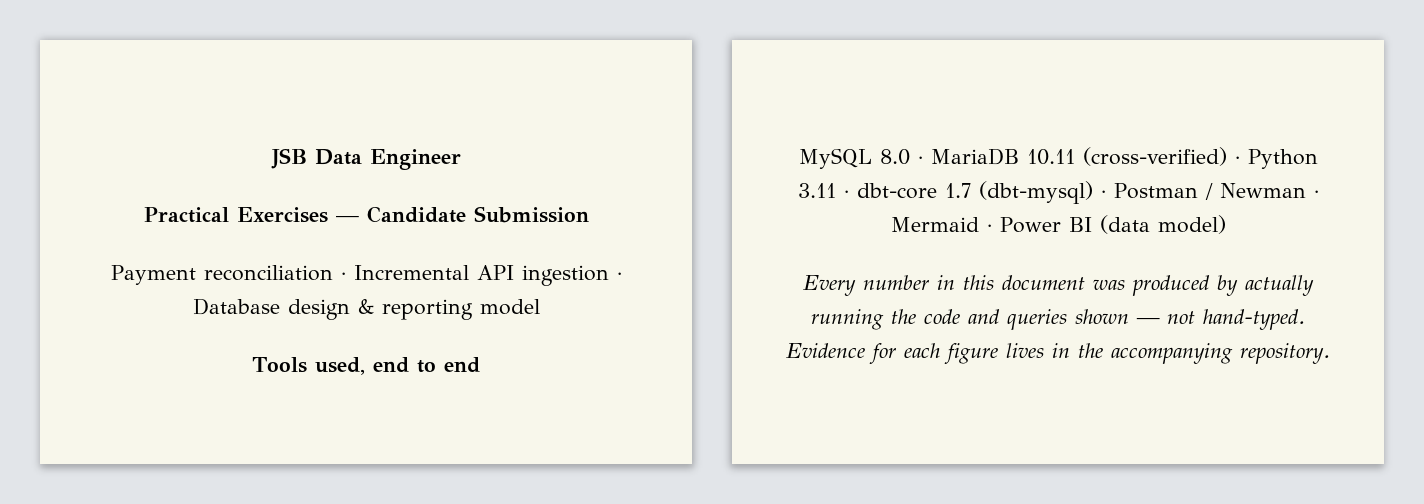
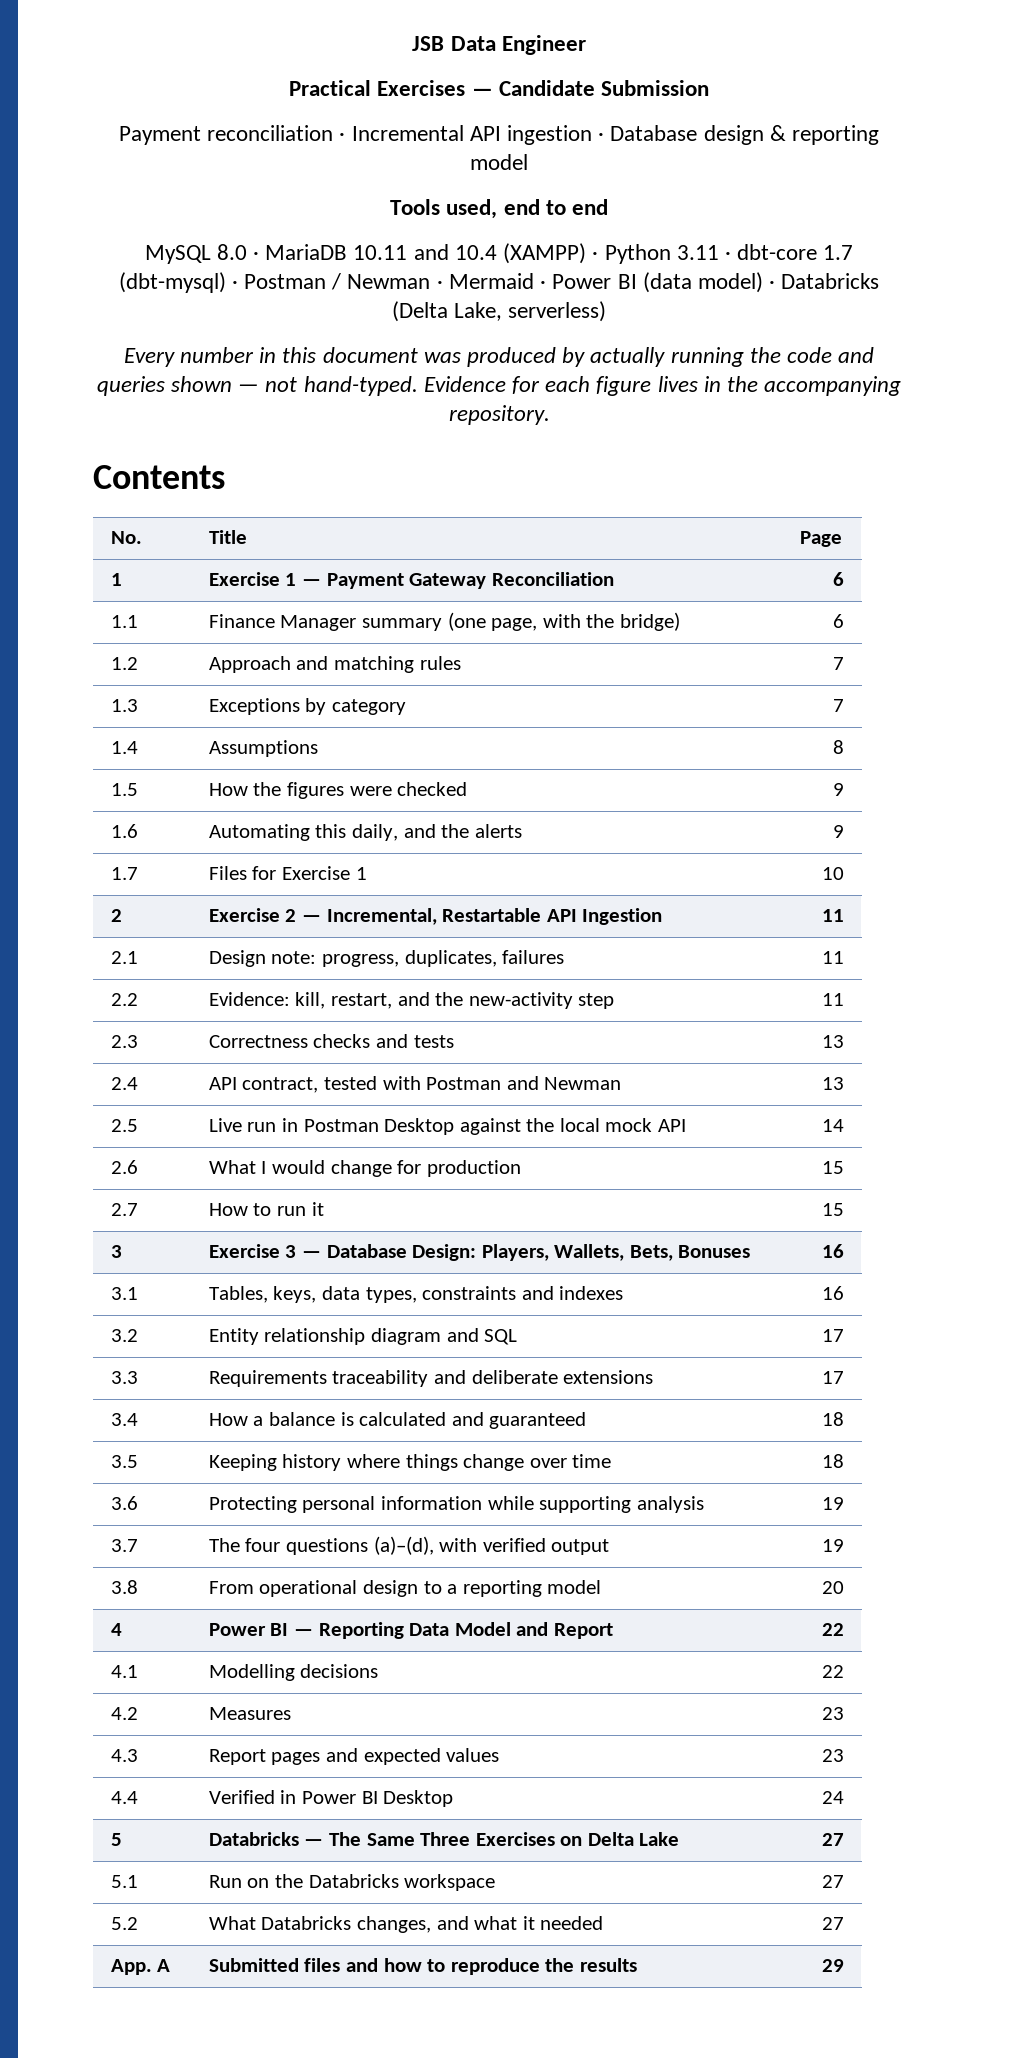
- MySQL 8.0 · MariaDB 10.11 (cross-verified) · Python 3.11 · dbt-core 1.7 (dbt-mysql) · Postman / Newman · Mermaid · Power BI (data model)
+ MySQL 8.0 · MariaDB 10.11 and 10.4 (XAMPP) · Python 3.11 · dbt-core 1.7 (dbt-mysql) · Postman / Newman · Mermaid · Power BI (data model) · Databricks (Delta Lake, serverless)
+ Contents
+ No. | Title | Page
+ 1 | Exercise 1 — Payment Gateway Reconciliation | 6
+ 1.1 | Finance Manager summary (one page, with the bridge) | 6
+ 1.2 | Approach and matching rules | 7
+ 1.3 | Exceptions by category | 7
+ 1.4 | Assumptions | 8
+ 1.5 | How the figures were checked | 9
+ 1.6 | Automating this daily, and the alerts | 9
+ 1.7 | Files for Exercise 1 | 10
+ 2 | Exercise 2 — Incremental, Restartable API Ingestion | 11
+ 2.1 | Design note: progress, duplicates, failures | 11
+ 2.2 | Evidence: kill, restart, and the new-activity step | 11
+ 2.3 | Correctness checks and tests | 13
+ 2.4 | API contract, tested with Postman and Newman | 13
+ 2.5 | Live run in Postman Desktop against the local mock API | 14
+ 2.6 | What I would change for production | 15
+ 2.7 | How to run it | 15
+ 3 | Exercise 3 — Database Design: Players, Wallets, Bets, Bonuses | 16
+ 3.1 | Tables, keys, data types, constraints and indexes | 16
+ 3.2 | Entity relationship diagram and SQL | 17
+ 3.3 | Requirements traceability and deliberate extensions | 17
+ 3.4 | How a balance is calculated and guaranteed | 18
+ 3.5 | Keeping history where things change over time | 18
+ 3.6 | Protecting personal information while supporting analysis | 19
+ 3.7 | The four questions (a)–(d), with verified output | 19
+ 3.8 | From operational design to a reporting model | 20
+ 4 | Power BI — Reporting Data Model and Report | 22
+ 4.1 | Modelling decisions | 22
+ 4.2 | Measures | 23
+ 4.3 | Report pages and expected values | 23
+ 4.4 | Verified in Power BI Desktop | 24
+ 5 | Databricks — The Same Three Exercises on Delta Lake | 27
+ 5.1 | Run on the Databricks workspace | 27
+ 5.2 | What Databricks changes, and what it needed | 27
+ App. A | Submitted files and how to reproduce the results | 29

